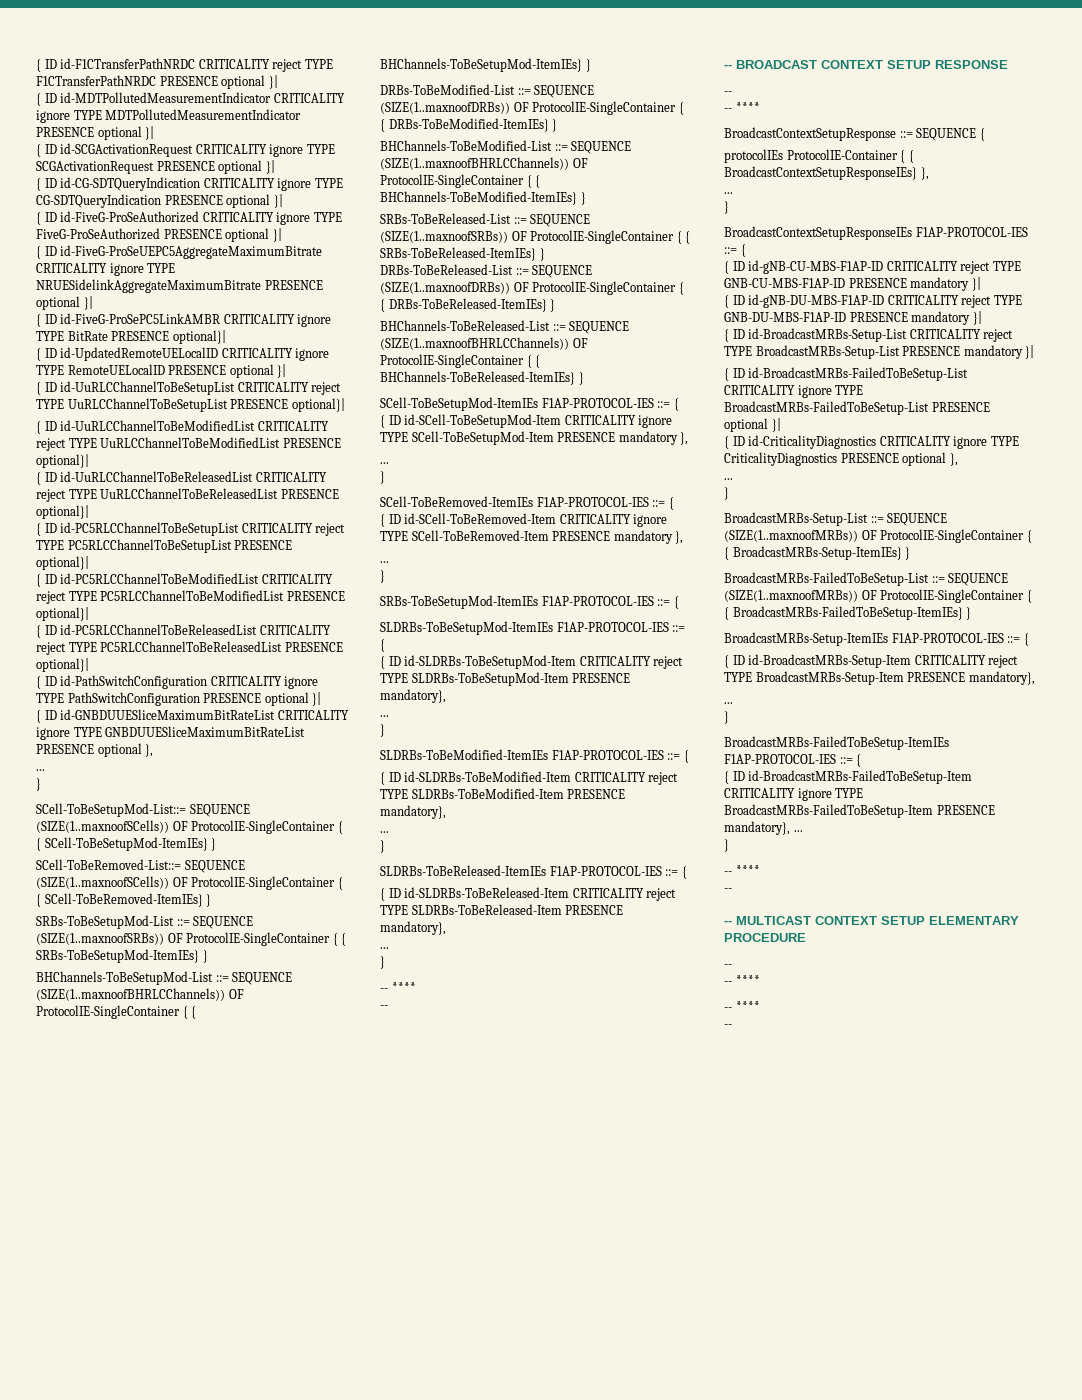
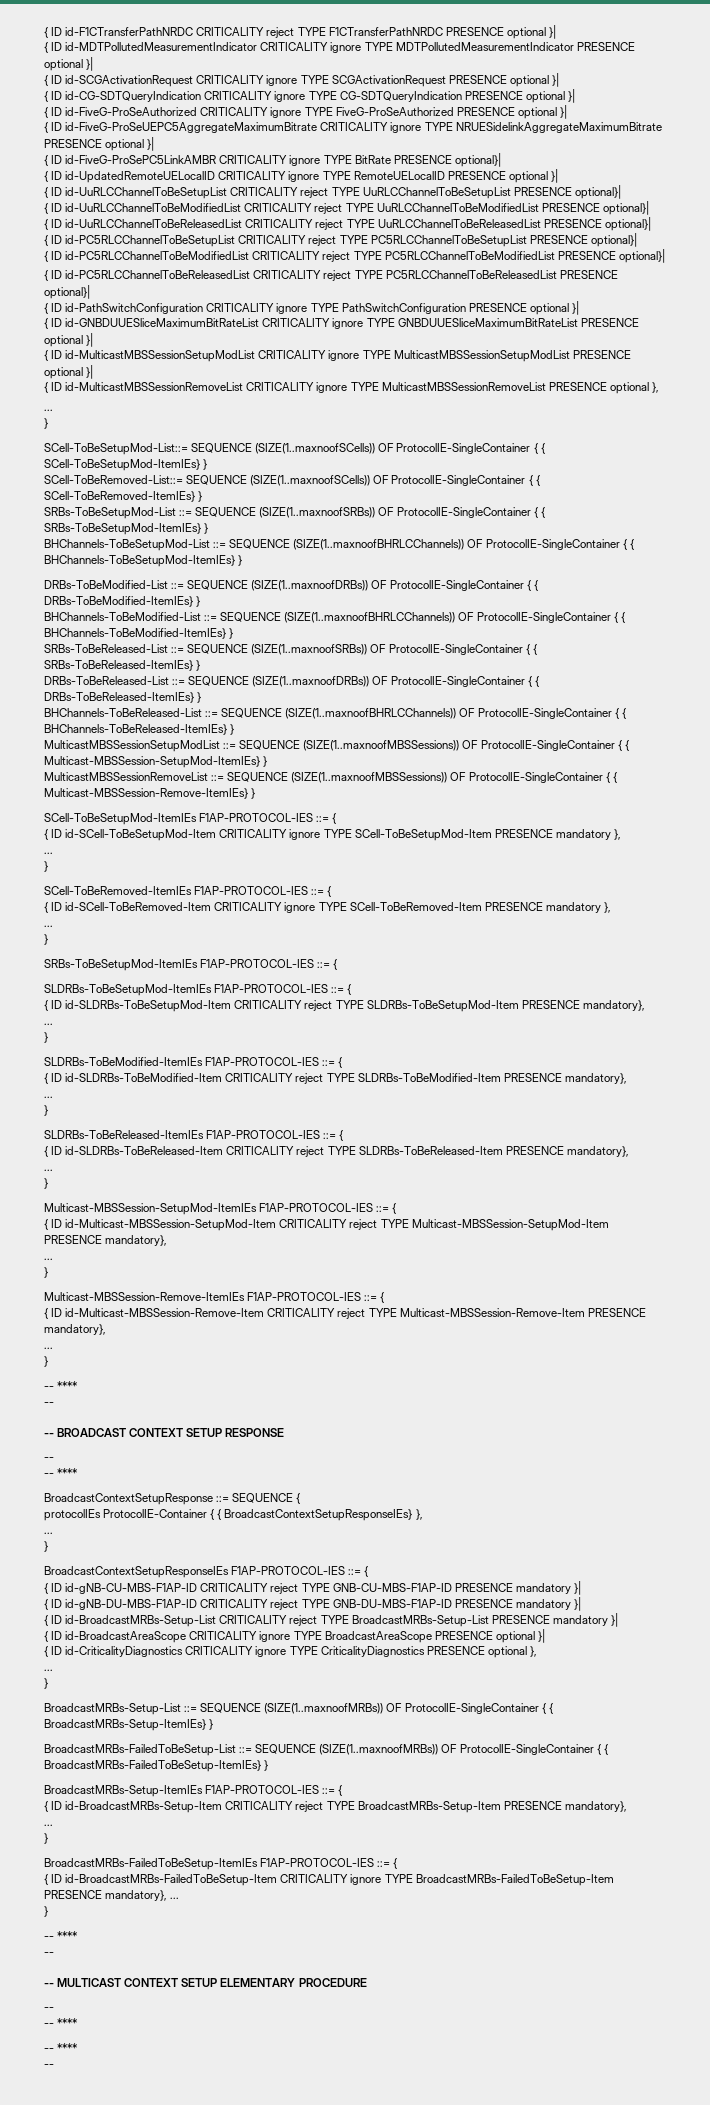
- { ID id-GNBDUUESliceMaximumBitRateList CRITICALITY ignore TYPE GNBDUUESliceMaximumBitRateList PRESENCE optional },
+ { ID id-GNBDUUESliceMaximumBitRateList CRITICALITY ignore TYPE GNBDUUESliceMaximumBitRateList PRESENCE optional }|
+ { ID id-MulticastMBSSessionSetupModList CRITICALITY ignore TYPE MulticastMBSSessionSetupModList PRESENCE optional }|
+ { ID id-MulticastMBSSessionRemoveList CRITICALITY ignore TYPE MulticastMBSSessionRemoveList PRESENCE optional },
+ MulticastMBSSessionSetupModList ::= SEQUENCE (SIZE(1..maxnoofMBSSessions)) OF ProtocolIE-SingleContainer { { Multicast-MBSSession-SetupMod-ItemIEs} }
+ MulticastMBSSessionRemoveList ::= SEQUENCE (SIZE(1..maxnoofMBSSessions)) OF ProtocolIE-SingleContainer { { Multicast-MBSSession-Remove-ItemIEs} }
+ Multicast-MBSSession-SetupMod-ItemIEs F1AP-PROTOCOL-IES ::= {
+ { ID id-Multicast-MBSSession-SetupMod-Item CRITICALITY reject TYPE Multicast-MBSSession-SetupMod-Item PRESENCE mandatory},
+ ...
+ }
+ Multicast-MBSSession-Remove-ItemIEs F1AP-PROTOCOL-IES ::= {
+ { ID id-Multicast-MBSSession-Remove-Item CRITICALITY reject TYPE Multicast-MBSSession-Remove-Item PRESENCE mandatory},
+ ...
+ }
- { ID id-BroadcastMRBs-FailedToBeSetup-List CRITICALITY ignore TYPE BroadcastMRBs-FailedToBeSetup-List PRESENCE optional }|
+ { ID id-BroadcastAreaScope CRITICALITY ignore TYPE BroadcastAreaScope PRESENCE optional }|

